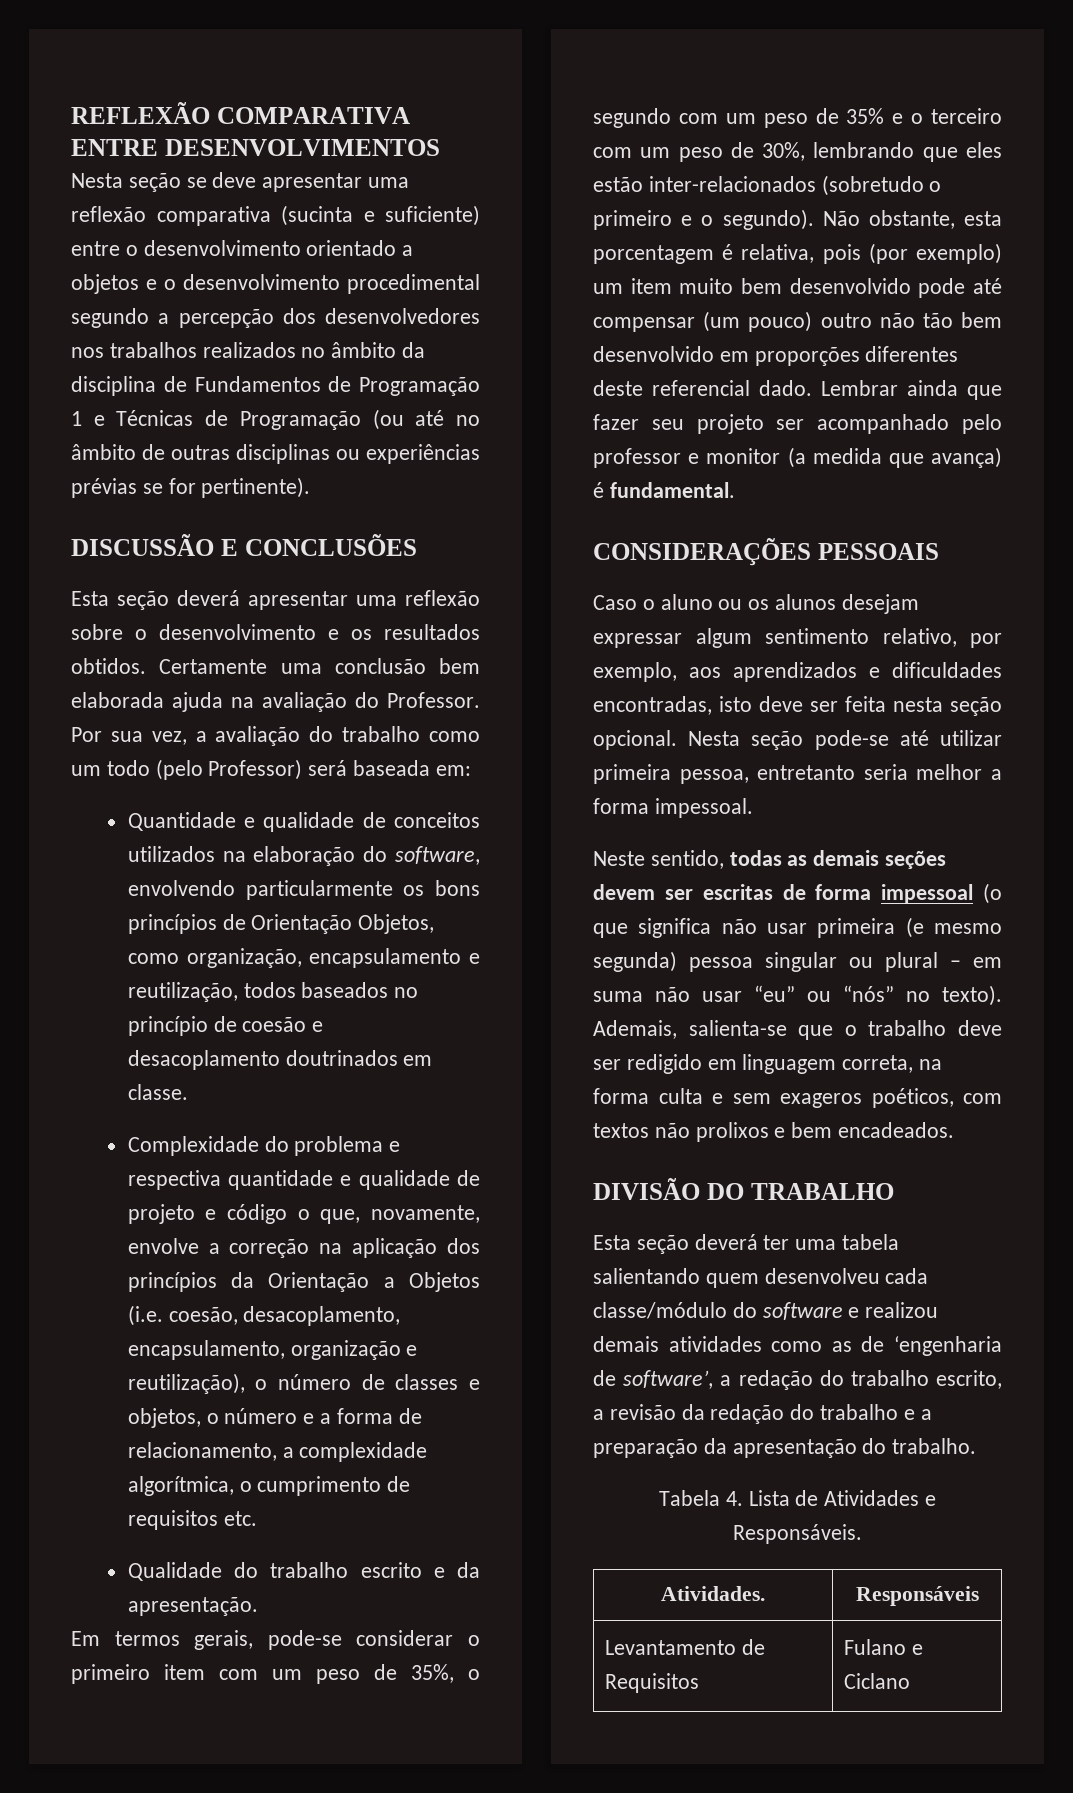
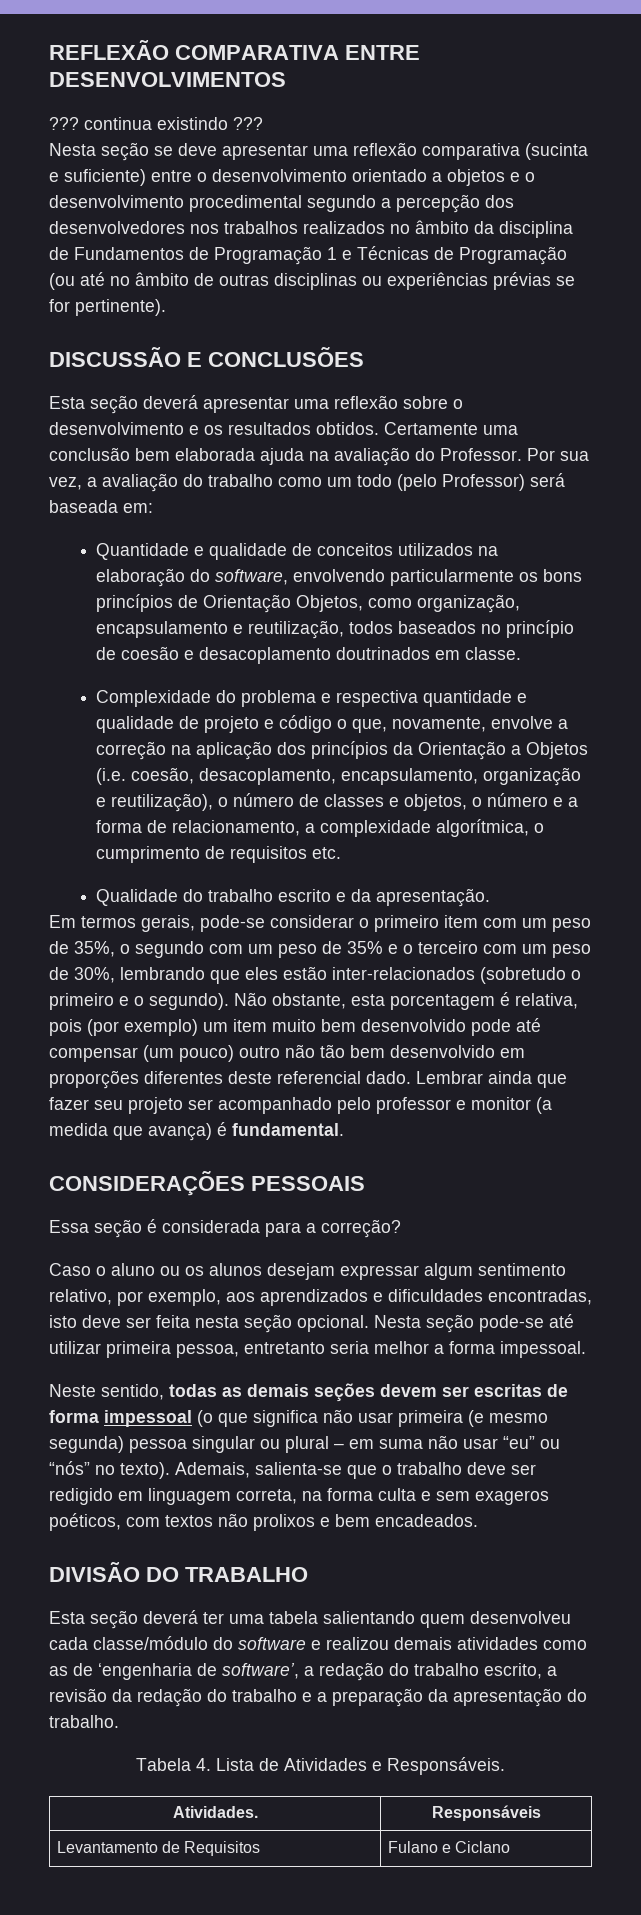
+ ??? continua existindo ???
+ Essa seção é considerada para a correção?

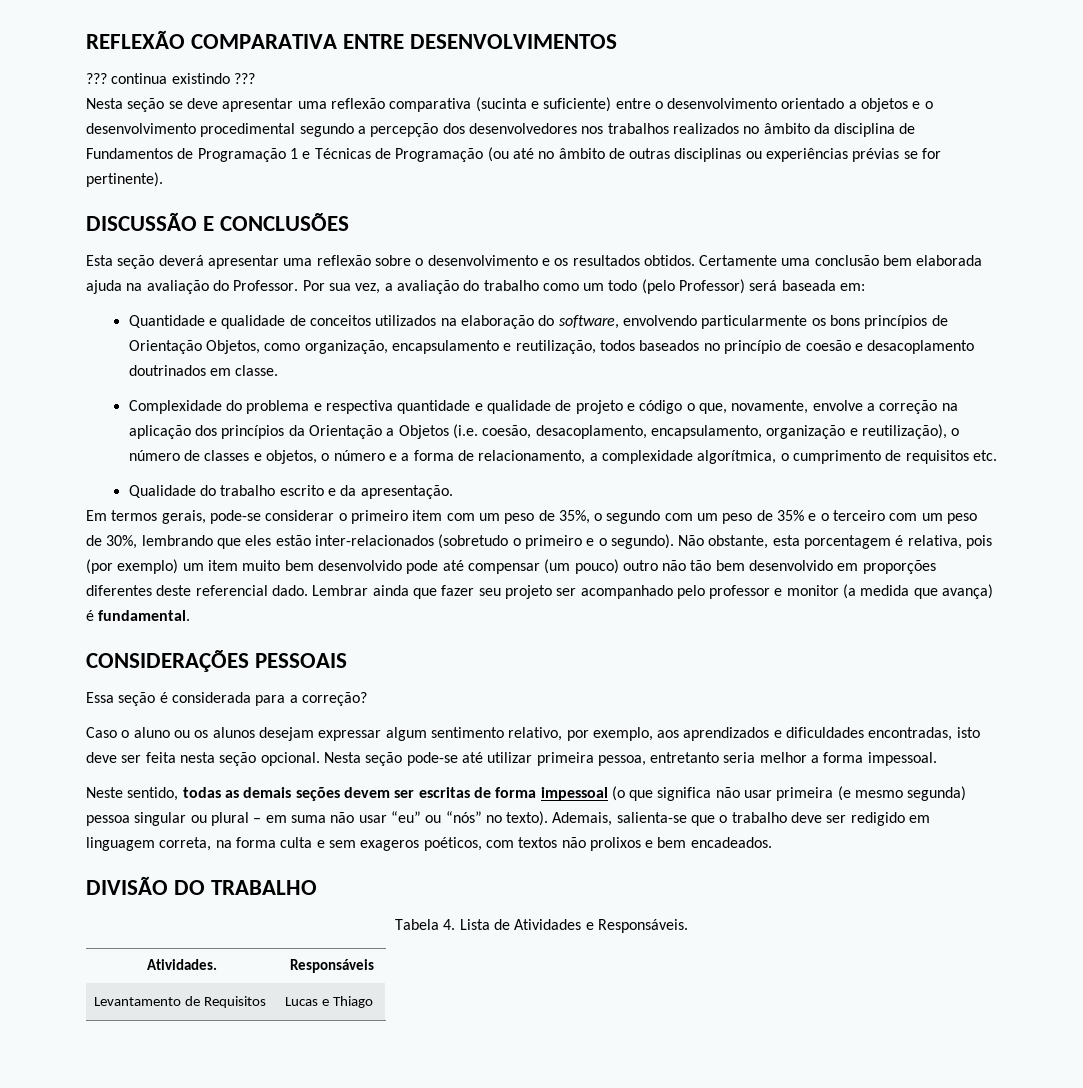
- Esta seção deverá ter uma tabela salientando quem desenvolveu cada classe/módulo do software e realizou demais atividades como as de ‘engenharia de software’, a redação do trabalho escrito, a revisão da redação do trabalho e a preparação da apresentação do trabalho.
- Levantamento de Requisitos | Fulano e Ciclano
+ Levantamento de Requisitos | Lucas e Thiago

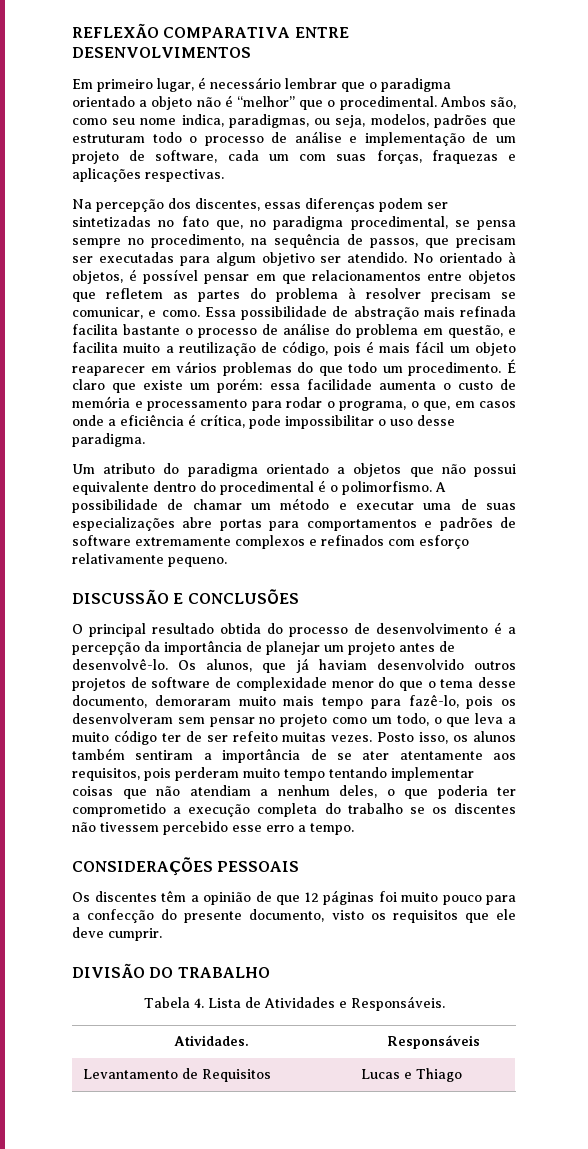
- ??? continua existindo ???
- Nesta seção se deve apresentar uma reflexão comparativa (sucinta e suficiente) entre o desenvolvimento orientado a objetos e o desenvolvimento procedimental segundo a percepção dos desenvolvedores nos trabalhos realizados no âmbito da disciplina de Fundamentos de Programação 1 e Técnicas de Programação (ou até no âmbito de outras disciplinas ou experiências prévias se for pertinente).
+ Em primeiro lugar, é necessário lembrar que o paradigma orientado a objeto não é “melhor” que o procedimental. Ambos são, como seu nome indica, paradigmas, ou seja, modelos, padrões que estruturam todo o processo de análise e implementação de um projeto de software, cada um com suas forças, fraquezas e aplicações respectivas.
+ Na percepção dos discentes, essas diferenças podem ser sintetizadas no fato que, no paradigma procedimental, se pensa sempre no procedimento, na sequência de passos, que precisam ser executadas para algum objetivo ser atendido. No orientado à objetos, é possível pensar em que relacionamentos entre objetos que refletem as partes do problema à resolver precisam se comunicar, e como. Essa possibilidade de abstração mais refinada facilita bastante o processo de análise do problema em questão, e facilita muito a reutilização de código, pois é mais fácil um objeto reaparecer em vários problemas do que todo um procedimento. É claro que existe um porém: essa facilidade aumenta o custo de memória e processamento para rodar o programa, o que, em casos onde a eficiência é crítica, pode impossibilitar o uso desse paradigma.
+ Um atributo do paradigma orientado a objetos que não possui equivalente dentro do procedimental é o polimorfismo. A possibilidade de chamar um método e executar uma de suas especializações abre portas para comportamentos e padrões de software extremamente complexos e refinados com esforço relativamente pequeno.
  DISCUSSÃO E CONCLUSÕES
- Esta seção deverá apresentar uma reflexão sobre o desenvolvimento e os resultados obtidos. Certamente uma conclusão bem elaborada ajuda na avaliação do Professor. Por sua vez, a avaliação do trabalho como um todo (pelo Professor) será baseada em:
- Quantidade e qualidade de conceitos utilizados na elaboração do software, envolvendo particularmente os bons princípios de Orientação Objetos, como organização, encapsulamento e reutilização, todos baseados no princípio de coesão e desacoplamento doutrinados em classe.
- Complexidade do problema e respectiva quantidade e qualidade de projeto e código o que, novamente, envolve a correção na aplicação dos princípios da Orientação a Objetos (i.e. coesão, desacoplamento, encapsulamento, organização e reutilização), o número de classes e objetos, o número e a forma de relacionamento, a complexidade algorítmica, o cumprimento de requisitos etc.
- Qualidade do trabalho escrito e da apresentação.
- Em termos gerais, pode-se considerar o primeiro item com um peso de 35%, o segundo com um peso de 35% e o terceiro com um peso de 30%, lembrando que eles estão inter-relacionados (sobretudo o primeiro e o segundo). Não obstante, esta porcentagem é relativa, pois (por exemplo) um item muito bem desenvolvido pode até compensar (um pouco) outro não tão bem desenvolvido em proporções diferentes deste referencial dado. Lembrar ainda que fazer seu projeto ser acompanhado pelo professor e monitor (a medida que avança) é fundamental.
+ O principal resultado obtida do processo de desenvolvimento é a percepção da importância de planejar um projeto antes de desenvolvê-lo. Os alunos, que já haviam desenvolvido outros projetos de software de complexidade menor do que o tema desse documento, demoraram muito mais tempo para fazê-lo, pois os desenvolveram sem pensar no projeto como um todo, o que leva a muito código ter de ser refeito muitas vezes. Posto isso, os alunos também sentiram a importância de se ater atentamente aos requisitos, pois perderam muito tempo tentando implementar coisas que não atendiam a nenhum deles, o que poderia ter comprometido a execução completa do trabalho se os discentes não tivessem percebido esse erro a tempo.
  CONSIDERAÇÕES PESSOAIS
- Essa seção é considerada para a correção?
- Caso o aluno ou os alunos desejam expressar algum sentimento relativo, por exemplo, aos aprendizados e dificuldades encontradas, isto deve ser feita nesta seção opcional. Nesta seção pode-se até utilizar primeira pessoa, entretanto seria melhor a forma impessoal.
- Neste sentido, todas as demais seções devem ser escritas de forma impessoal (o que significa não usar primeira (e mesmo segunda) pessoa singular ou plural – em suma não usar “eu” ou “nós” no texto). Ademais, salienta-se que o trabalho deve ser redigido em linguagem correta, na forma culta e sem exageros poéticos, com textos não prolixos e bem encadeados.
+ Os discentes têm a opinião de que 12 páginas foi muito pouco para a confecção do presente documento, visto os requisitos que ele deve cumprir.

